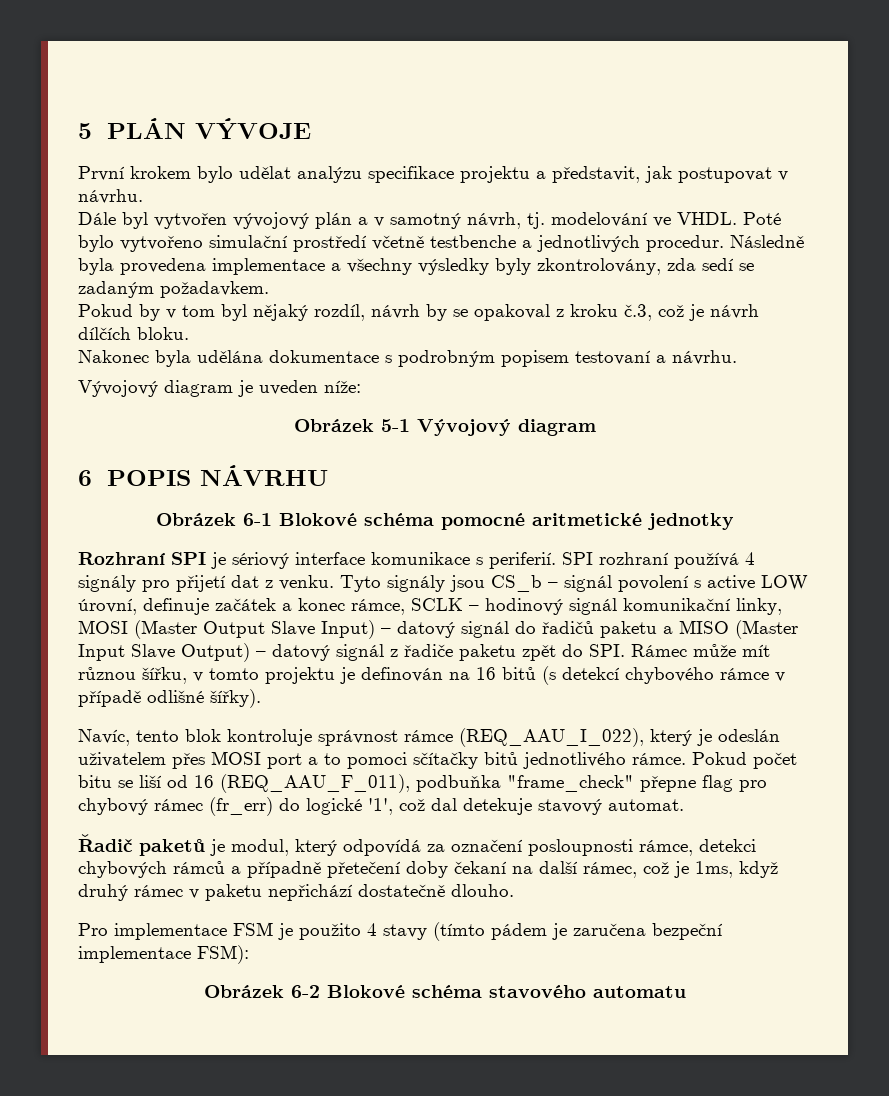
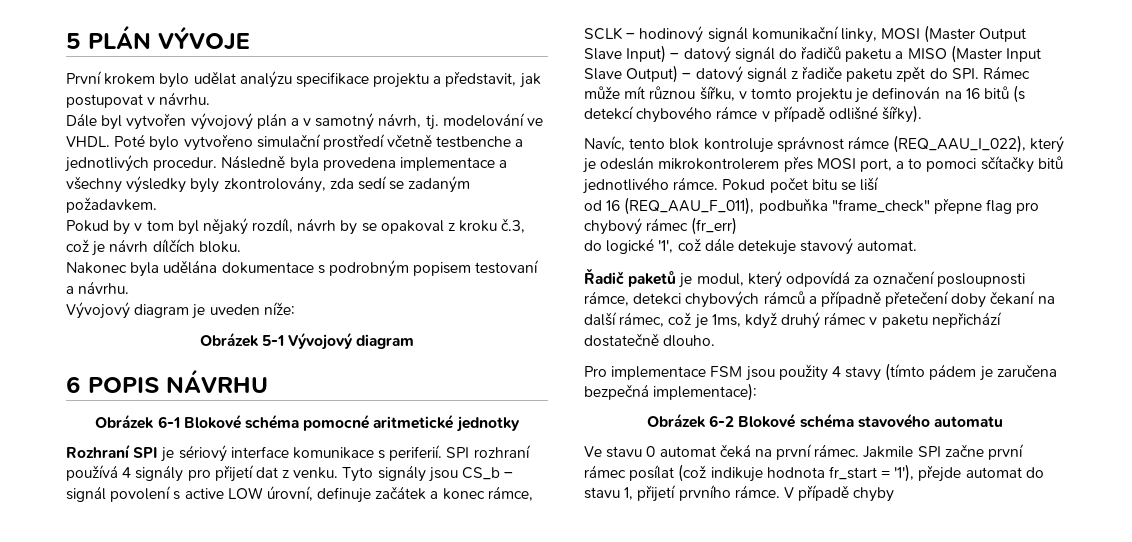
- Navíc, tento blok kontroluje správnost rámce (REQ_AAU_I_022), který je odeslán uživatelem přes MOSI port a to pomoci sčítačky bitů jednotlivého rámce.
+ Navíc, tento blok kontroluje správnost rámce (REQ_AAU_I_022), který je odeslán mikrokontrolerem přes MOSI port, a to pomoci sčítačky bitů jednotlivého rámce.
- Pokud počet bitu se liší od 16 (REQ_AAU_F_011), podbuňka "frame_check" přepne flag pro chybový rámec (fr_err) do logické '1', což dal detekuje stavový automat.
+ Pokud počet bitu se liší
+ od 16 (REQ_AAU_F_011), podbuňka "frame_check" přepne flag pro chybový rámec (fr_err)
+ do logické '1', což dále detekuje stavový automat.
- Pro implementace FSM je použito 4 stavy (tímto pádem je zaručena bezpeční implementace FSM):
+ Pro implementace FSM jsou použity 4 stavy (tímto pádem je zaručena bezpečná implementace):
+ Ve stavu 0 automat čeká na první rámec. Jakmile SPI začne první rámec posílat (což indikuje hodnota fr_start = '1'), přejde automat do stavu 1, přijetí prvního rámce. V případě chyby

